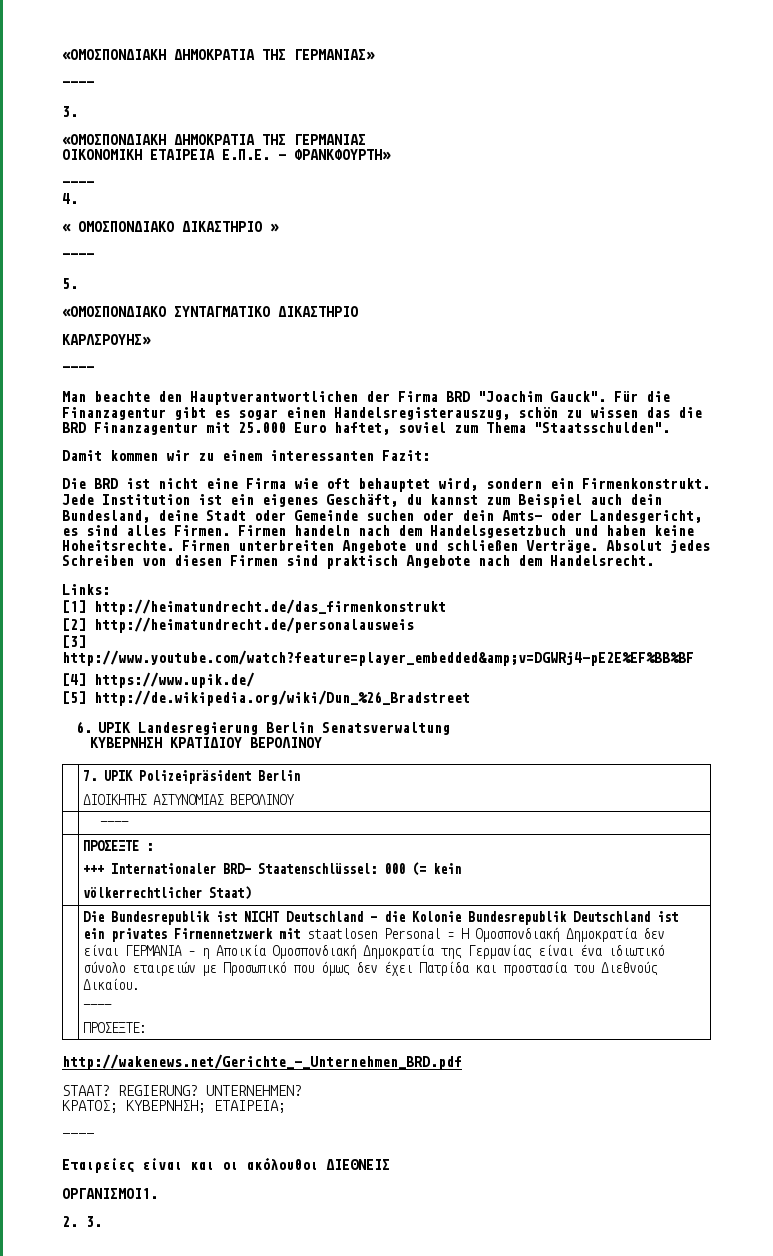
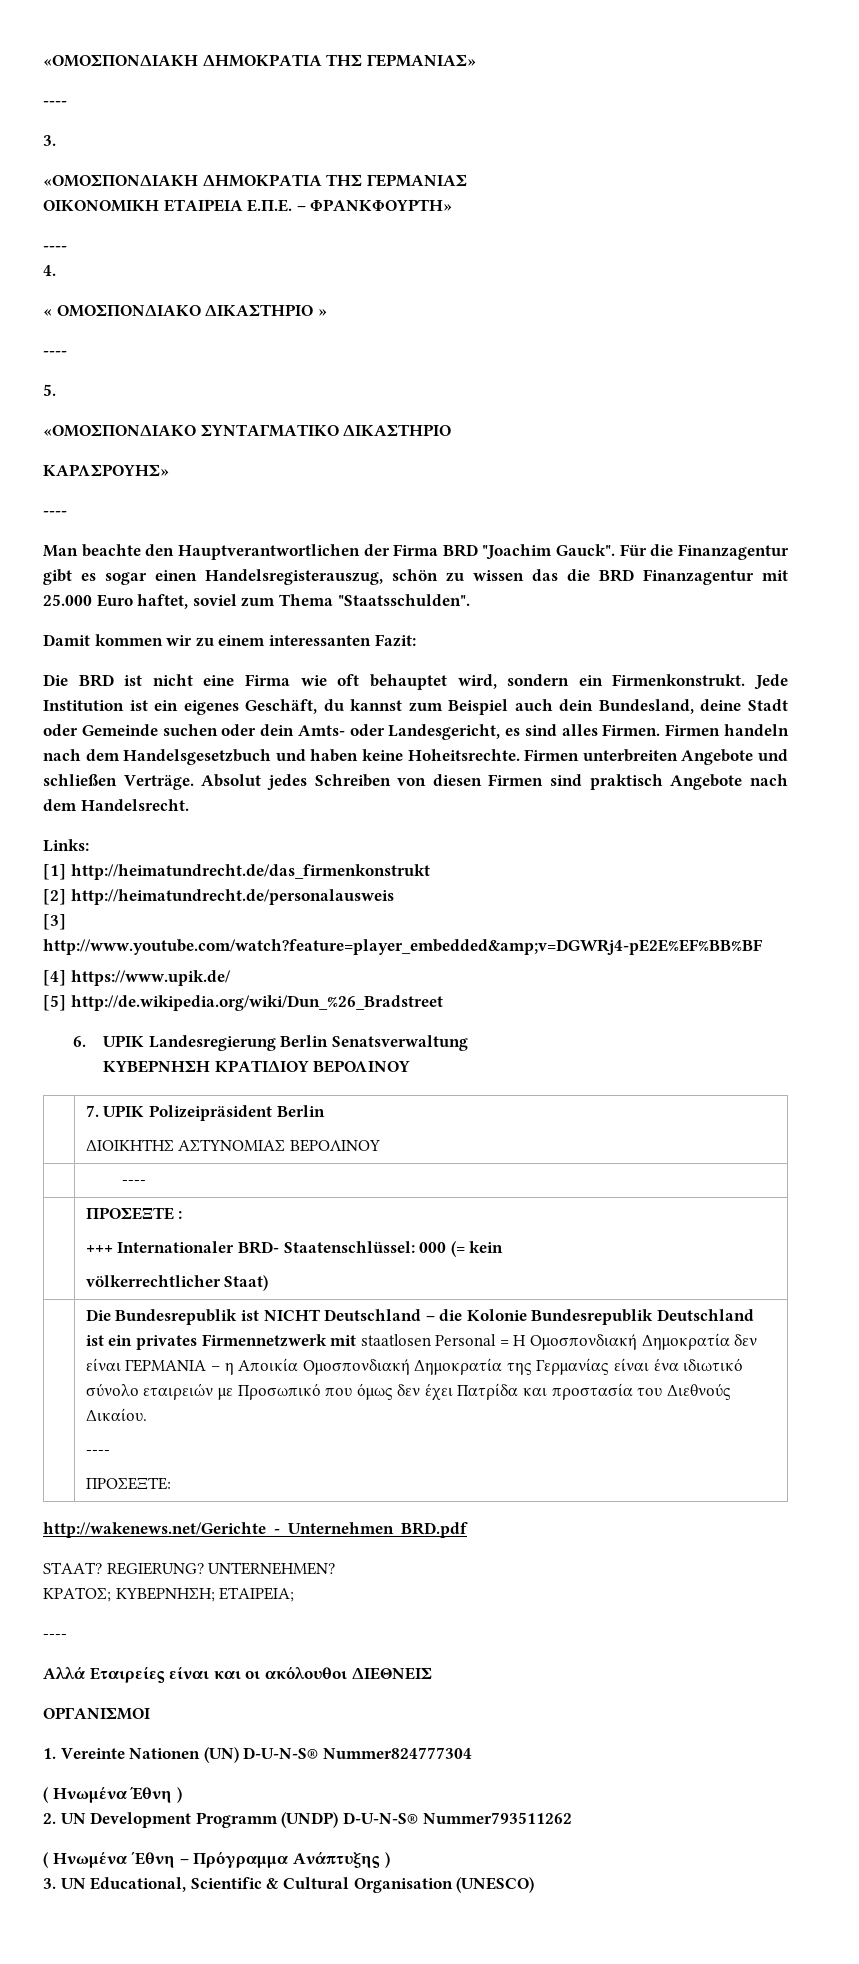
- Εταιρείες είναι και οι ακόλουθοι ΔΙΕΘΝΕΙΣ
+ Αλλά Εταιρείες είναι και οι ακόλουθοι ΔΙΕΘΝΕΙΣ
- ΟΡΓΑΝΙΣΜΟΙ1.
- 2. 3.
+ ΟΡΓΑΝΙΣΜΟΙ
+ 1. Vereinte Nationen (UN) D-U-N-S® Nummer824777304
+ ( Ηνωμένα Έθνη )
+ 2. UN Development Programm (UNDP) D-U-N-S® Nummer793511262
+ ( Ηνωμένα ΄Εθνη – Πρόγραμμα Ανάπτυξης )
+ 3. UN Educational, Scientific & Cultural Organisation (UNESCO)

